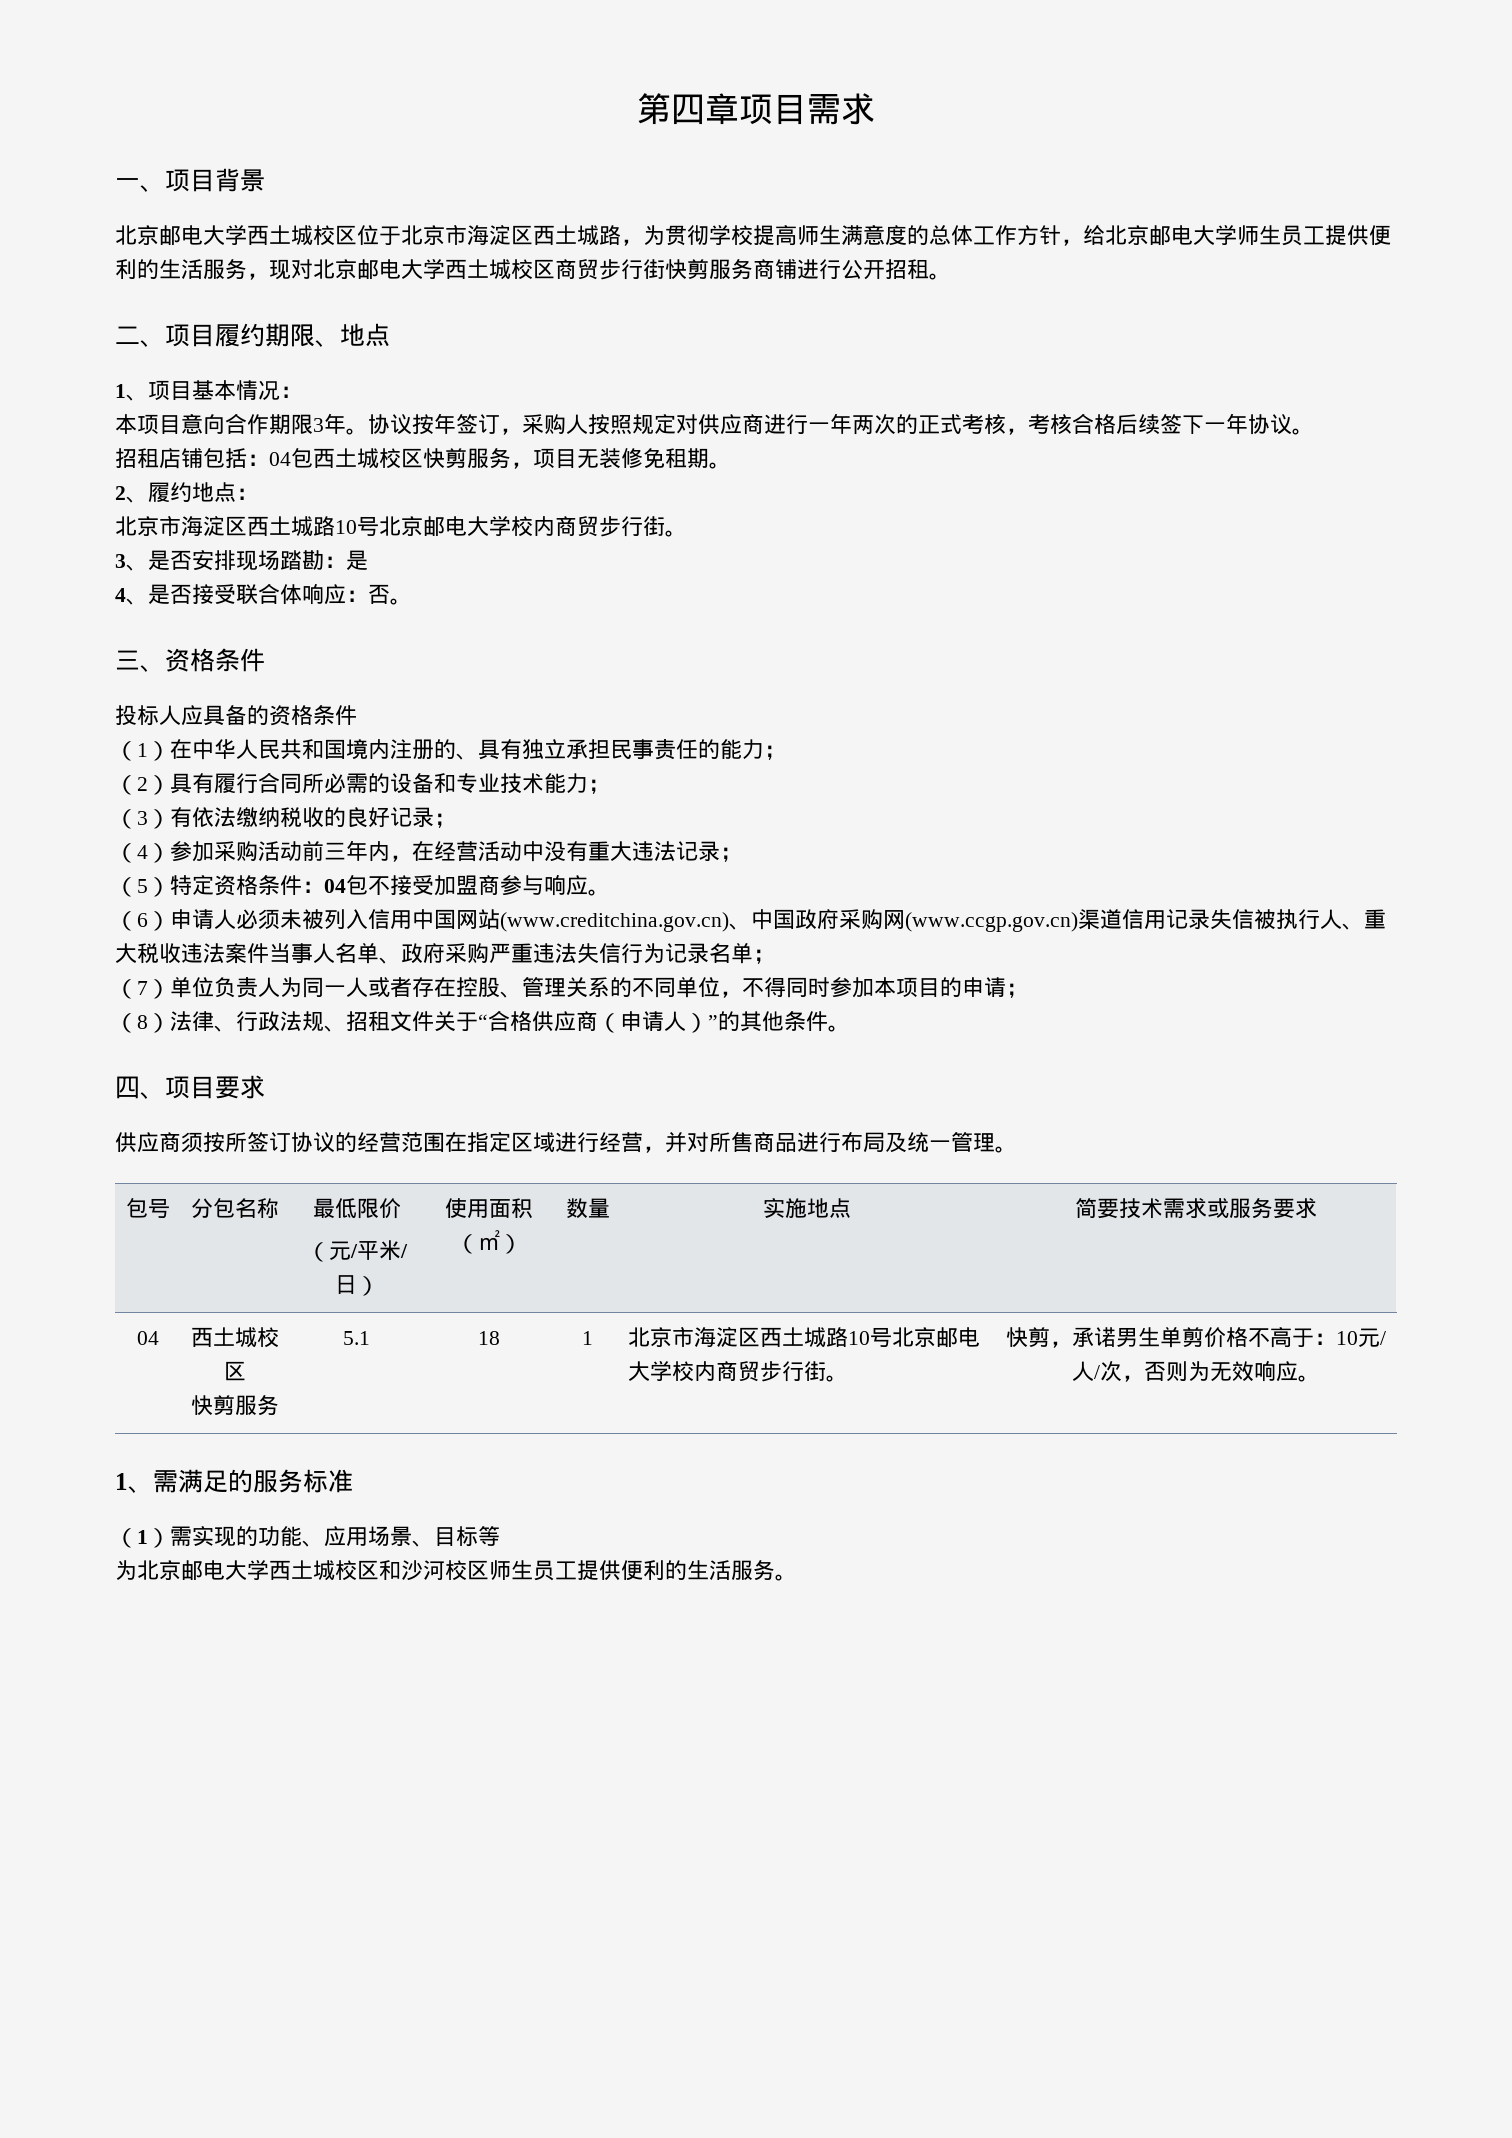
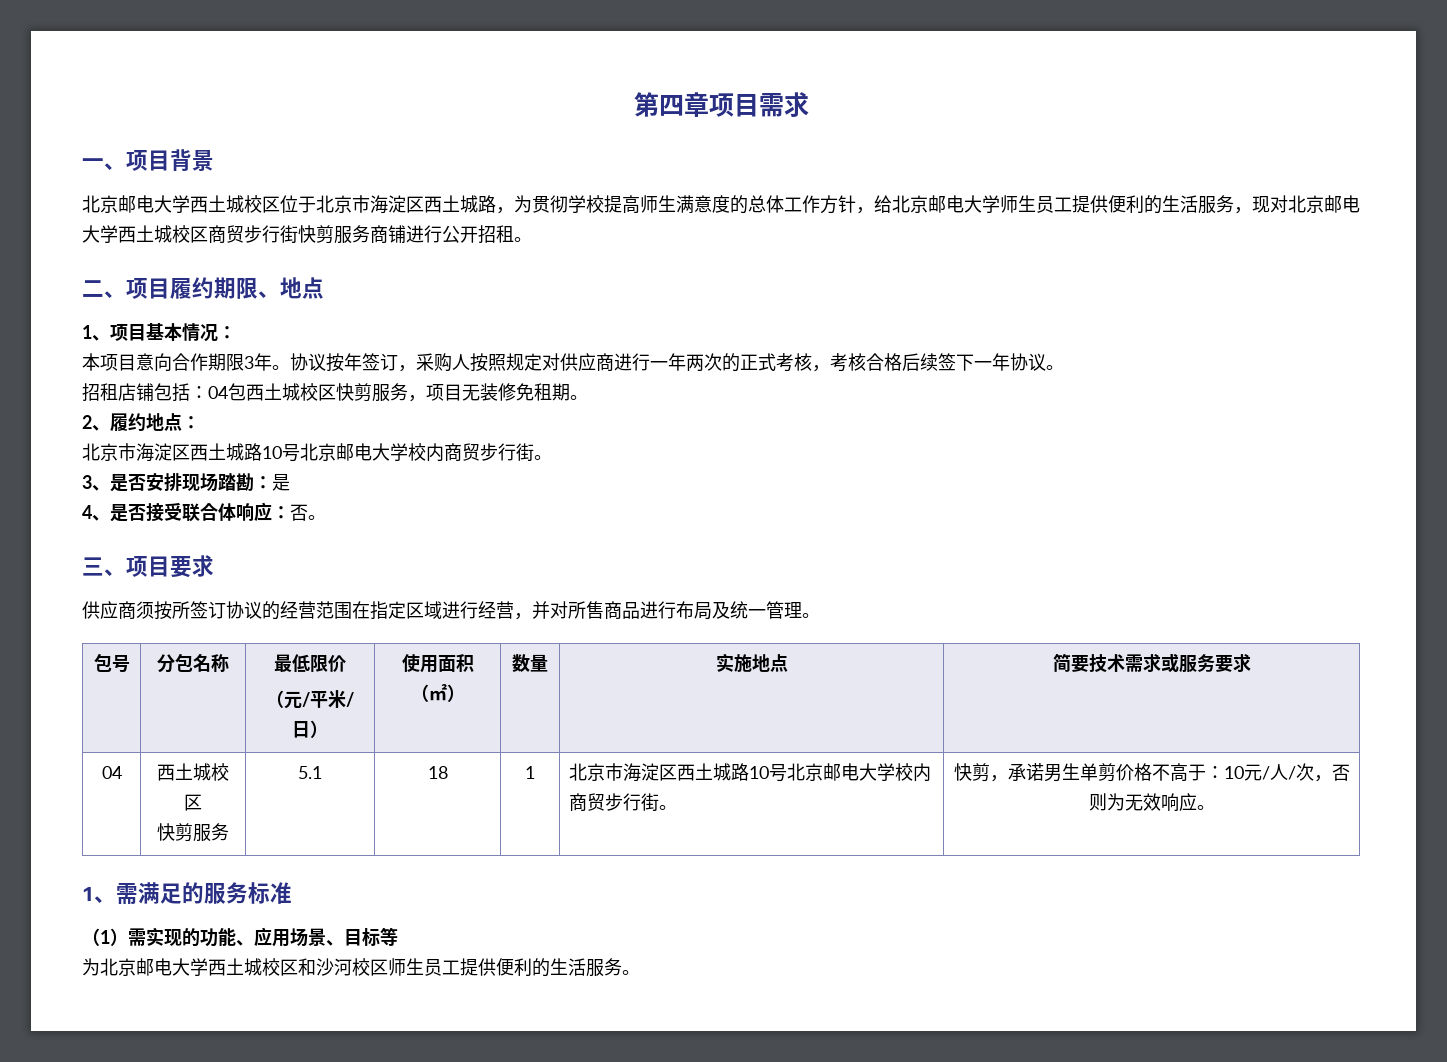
- 三、资格条件
- 投标人应具备的资格条件
- （1）在中华人民共和国境内注册的、具有独立承担民事责任的能力；
- （2）具有履行合同所必需的设备和专业技术能力；
- （3）有依法缴纳税收的良好记录；
- （4）参加采购活动前三年内，在经营活动中没有重大违法记录；
- （5）特定资格条件：04包不接受加盟商参与响应。
- （6）申请人必须未被列入信用中国网站(www.creditchina.gov.cn)、中国政府采购网(www.ccgp.gov.cn)渠道信用记录失信被执行人、重大税收违法案件当事人名单、政府采购严重违法失信行为记录名单；
- （7）单位负责人为同一人或者存在控股、管理关系的不同单位，不得同时参加本项目的申请；
- （8）法律、行政法规、招租文件关于“合格供应商（申请人）”的其他条件。
- 四、项目要求
+ 三、项目要求

